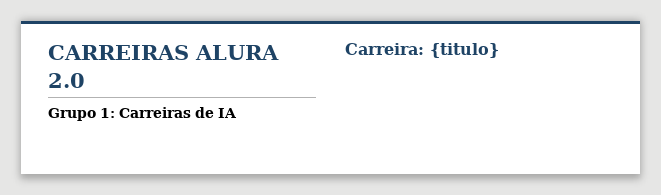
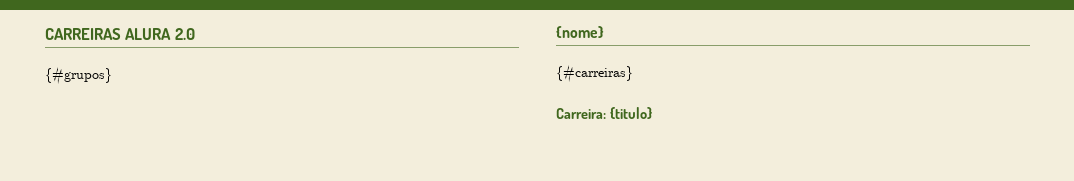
- Grupo 1: Carreiras de IA
+ {#grupos}
+ {nome}
+ {#carreiras}

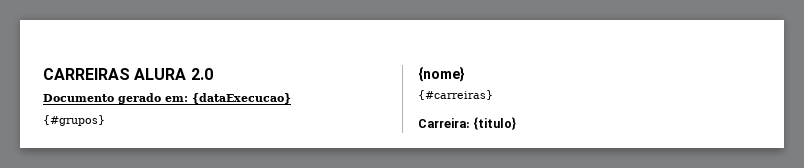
+ Documento gerado em: {dataExecucao}

